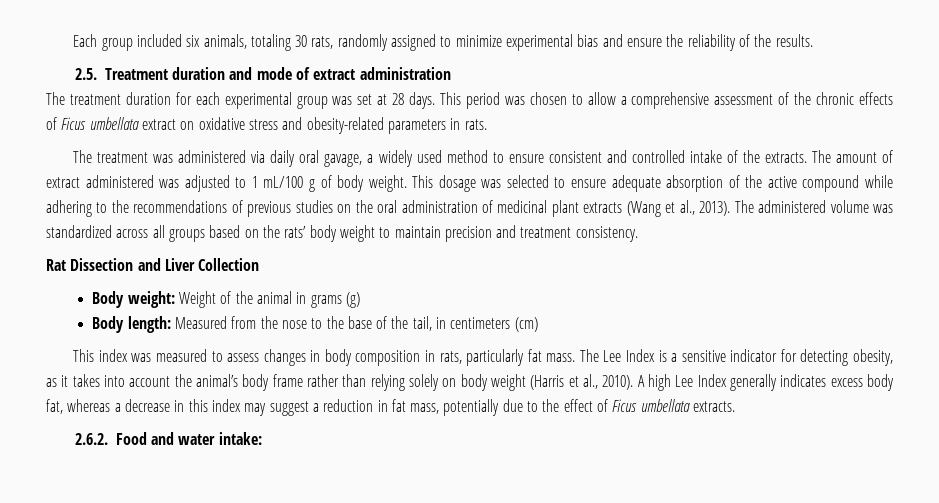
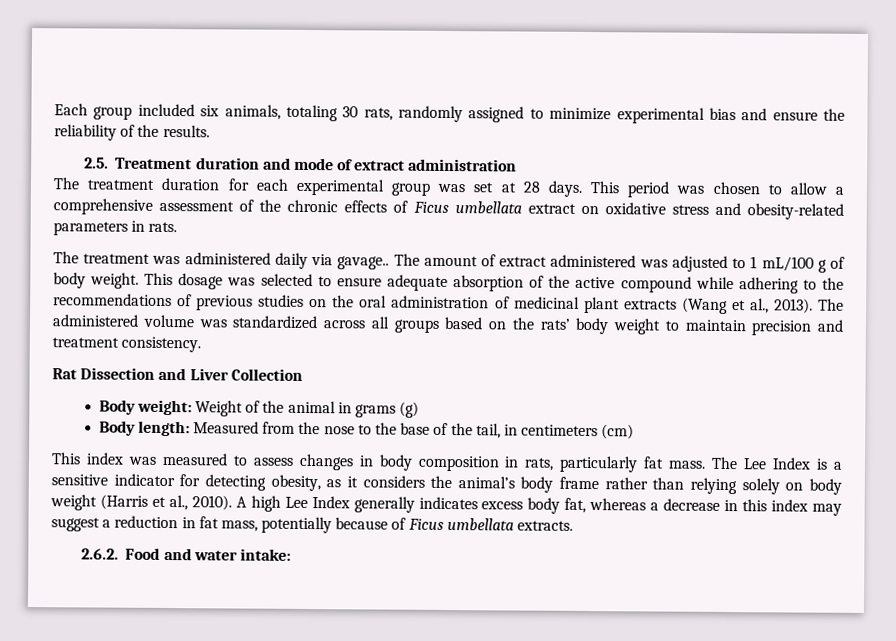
- The treatment was administered via daily oral gavage, a widely used method to ensure consistent and controlled intake of the extracts.
+ The treatment was administered daily via gavage..
- The Lee Index is a sensitive indicator for detecting obesity, as it takes into account the animal’s body frame rather than relying solely on body weight (Harris et al., 2010).
+ The Lee Index is a sensitive indicator for detecting obesity, as it considers the animal’s body frame rather than relying solely on body weight (Harris et al., 2010).
- A high Lee Index generally indicates excess body fat, whereas a decrease in this index may suggest a reduction in fat mass, potentially due to the effect of Ficus umbellata extracts.
+ A high Lee Index generally indicates excess body fat, whereas a decrease in this index may suggest a reduction in fat mass, potentially because of Ficus umbellata extracts.

